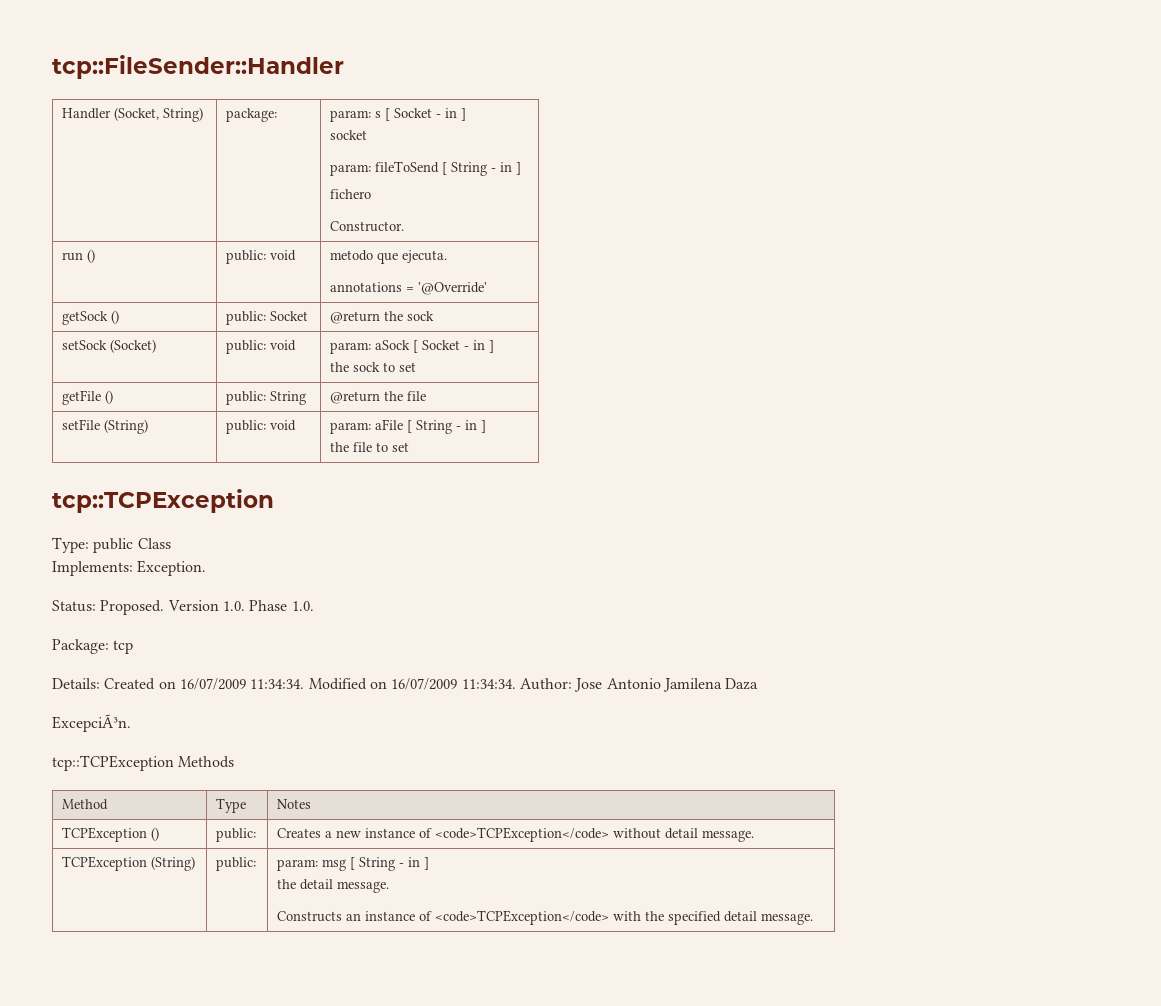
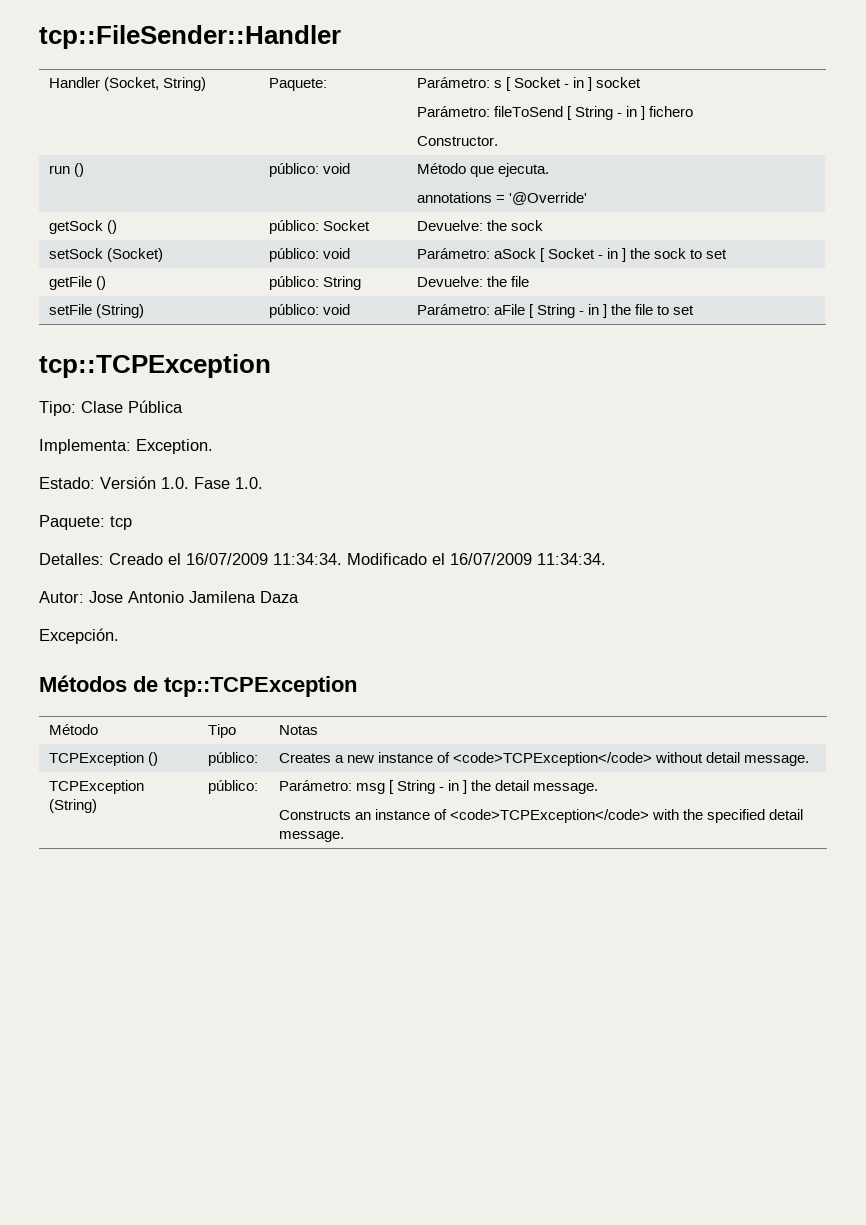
- Handler (Socket, String) | package: | param: s [ Socket - in ]
- socket
- param: fileToSend [ String - in ]
- fichero
+ Handler (Socket, String) | Paquete: | Parámetro: s [ Socket - in ] socket
+ Parámetro: fileToSend [ String - in ] fichero
- run () | public: void | metodo que ejecuta.
+ run () | público: void | Método que ejecuta.
- getSock () | public: Socket | @return the sock
+ getSock () | público: Socket | Devuelve: the sock
- setSock (Socket) | public: void | param: aSock [ Socket - in ]
- the sock to set
+ setSock (Socket) | público: void | Parámetro: aSock [ Socket - in ] the sock to set
- getFile () | public: String | @return the file
+ getFile () | público: String | Devuelve: the file
- setFile (String) | public: void | param: aFile [ String - in ]
- the file to set
+ setFile (String) | público: void | Parámetro: aFile [ String - in ] the file to set
- Type: public Class
- Implements: Exception.
- Status: Proposed. Version 1.0. Phase 1.0.
+ Tipo: Clase Pública
+ Implementa: Exception.
+ Estado: Versión 1.0. Fase 1.0.
- Package: tcp
+ Paquete: tcp
- Details: Created on 16/07/2009 11:34:34. Modified on 16/07/2009 11:34:34. Author: Jose Antonio Jamilena Daza
+ Detalles: Creado el 16/07/2009 11:34:34. Modificado el 16/07/2009 11:34:34.
+ Autor: Jose Antonio Jamilena Daza
- ExcepciÃ³n.
- tcp::TCPException Methods
- Method | Type | Notes
+ Excepción.
+ Métodos de tcp::TCPException
+ Método | Tipo | Notas
- TCPException () | public: | Creates a new instance of <code>TCPException</code> without detail message.
+ TCPException () | público: | Creates a new instance of <code>TCPException</code> without detail message.
- TCPException (String) | public: | param: msg [ String - in ]
- the detail message.
+ TCPException (String) | público: | Parámetro: msg [ String - in ] the detail message.

